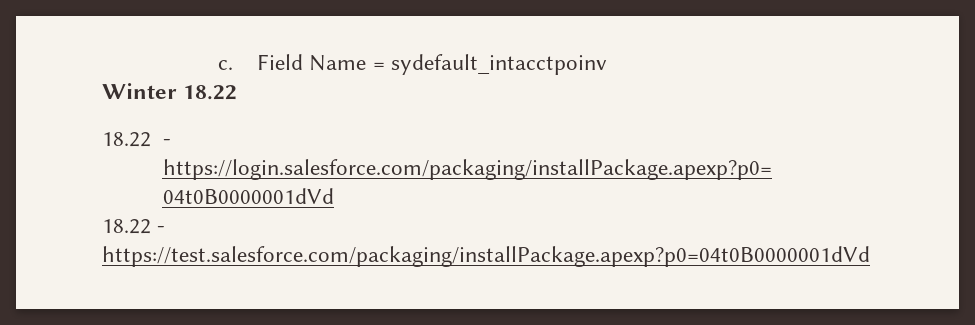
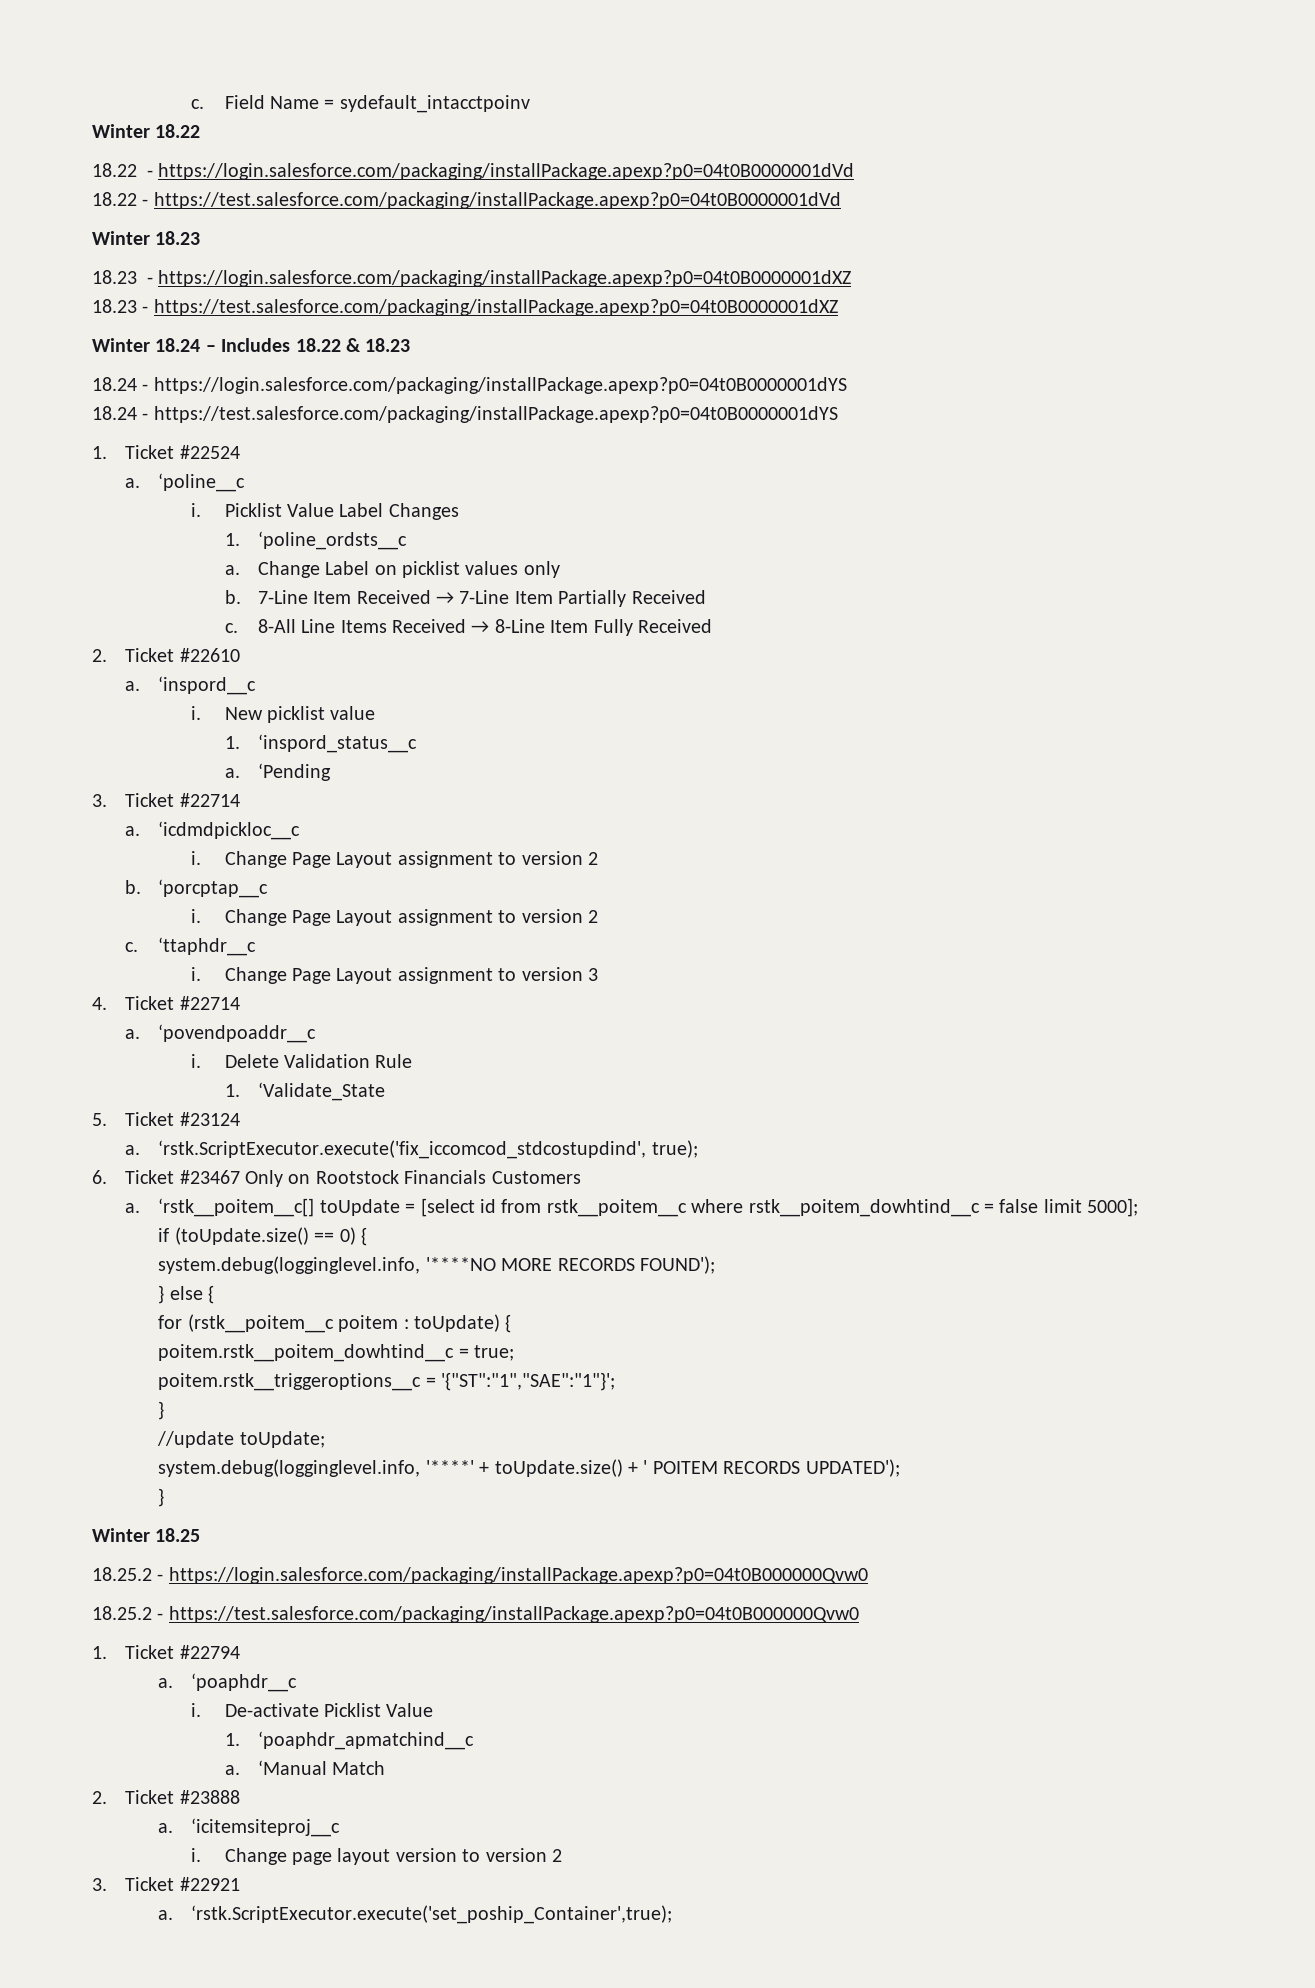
+ Winter 18.23
+ 18.23 - https://login.salesforce.com/packaging/installPackage.apexp?p0=04t0B0000001dXZ
+ 18.23 - https://test.salesforce.com/packaging/installPackage.apexp?p0=04t0B0000001dXZ
+ Winter 18.24 – Includes 18.22 & 18.23
+ 18.24 - https://login.salesforce.com/packaging/installPackage.apexp?p0=04t0B0000001dYS
+ 18.24 - https://test.salesforce.com/packaging/installPackage.apexp?p0=04t0B0000001dYS
+ 1. Ticket #22524
+ a. ‘poline__c
+ i. Picklist Value Label Changes
+ 1. ‘poline_ordsts__c
+ a. Change Label on picklist values only
+ b. 7-Line Item Received → 7-Line Item Partially Received
+ c. 8-All Line Items Received → 8-Line Item Fully Received
+ 2. Ticket #22610
+ a. ‘inspord__c
+ i. New picklist value
+ 1. ‘inspord_status__c
+ a. ‘Pending
+ 3. Ticket #22714
+ a. ‘icdmdpickloc__c
+ i. Change Page Layout assignment to version 2
+ b. ‘porcptap__c
+ i. Change Page Layout assignment to version 2
+ c. ‘ttaphdr__c
+ i. Change Page Layout assignment to version 3
+ 4. Ticket #22714
+ a. ‘povendpoaddr__c
+ i. Delete Validation Rule
+ 1. ‘Validate_State
+ 5. Ticket #23124
+ a. ‘rstk.ScriptExecutor.execute('fix_iccomcod_stdcostupdind', true);
+ 6. Ticket #23467 Only on Rootstock Financials Customers
+ a. ‘rstk__poitem__c[] toUpdate = [select id from rstk__poitem__c where rstk__poitem_dowhtind__c = false limit 5000];
+ if (toUpdate.size() == 0) {
+ system.debug(logginglevel.info, '****NO MORE RECORDS FOUND');
+ } else {
+ for (rstk__poitem__c poitem : toUpdate) {
+ poitem.rstk__poitem_dowhtind__c = true;
+ poitem.rstk__triggeroptions__c = '{"ST":"1","SAE":"1"}';
+ }
+ //update toUpdate;
+ system.debug(logginglevel.info, '****' + toUpdate.size() + ' POITEM RECORDS UPDATED');
+ }
+ Winter 18.25
+ 18.25.2 - https://login.salesforce.com/packaging/installPackage.apexp?p0=04t0B000000Qvw0
+ 18.25.2 - https://test.salesforce.com/packaging/installPackage.apexp?p0=04t0B000000Qvw0
+ 1. Ticket #22794
+ a. ‘poaphdr__c
+ i. De-activate Picklist Value
+ 1. ‘poaphdr_apmatchind__c
+ a. ‘Manual Match
+ 2. Ticket #23888
+ a. ‘icitemsiteproj__c
+ i. Change page layout version to version 2
+ 3. Ticket #22921
+ a. ‘rstk.ScriptExecutor.execute('set_poship_Container',true);

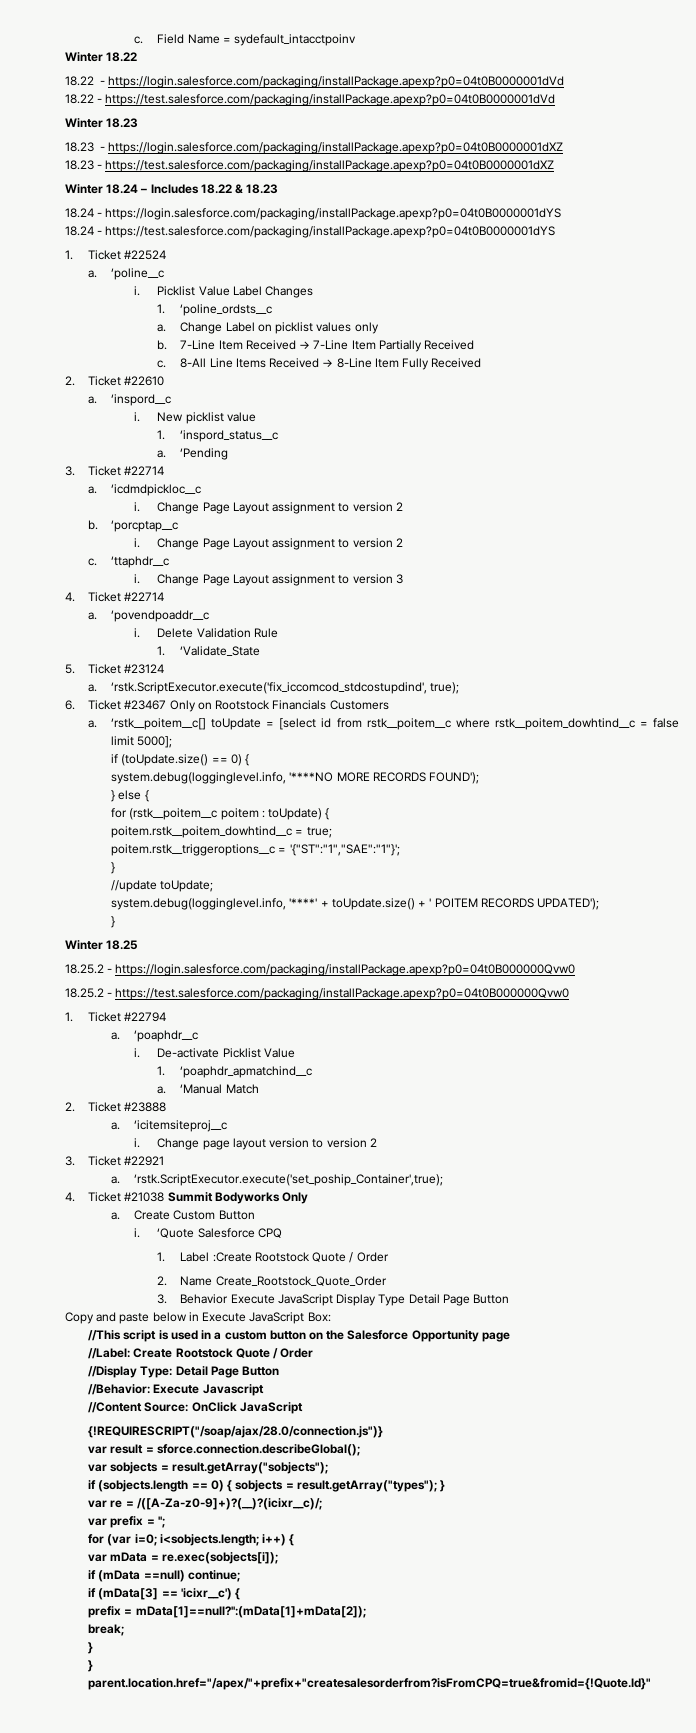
+ 4. Ticket #21038 Summit Bodyworks Only
+ a. Create Custom Button
+ i. ‘Quote Salesforce CPQ
+ 1. Label :Create Rootstock Quote / Order
+ 2. Name Create_Rootstock_Quote_Order
+ 3. Behavior Execute JavaScript Display Type Detail Page Button
+ Copy and paste below in Execute JavaScript Box:
+ //This script is used in a custom button on the Salesforce Opportunity page
+ //Label: Create Rootstock Quote / Order
+ //Display Type: Detail Page Button
+ //Behavior: Execute Javascript
+ //Content Source: OnClick JavaScript
+ {!REQUIRESCRIPT("/soap/ajax/28.0/connection.js")}
+ var result = sforce.connection.describeGlobal();
+ var sobjects = result.getArray("sobjects");
+ if (sobjects.length == 0) { sobjects = result.getArray("types"); }
+ var re = /([A-Za-z0-9]+)?(__)?(icixr__c)/;
+ var prefix = '';
+ for (var i=0; i<sobjects.length; i++) {
+ var mData = re.exec(sobjects[i]);
+ if (mData ==null) continue;
+ if (mData[3] == 'icixr__c') {
+ prefix = mData[1]==null?'':(mData[1]+mData[2]);
+ break;
+ }
+ }
+ parent.location.href="/apex/"+prefix+"createsalesorderfrom?isFromCPQ=true&fromid={!Quote.Id}"

